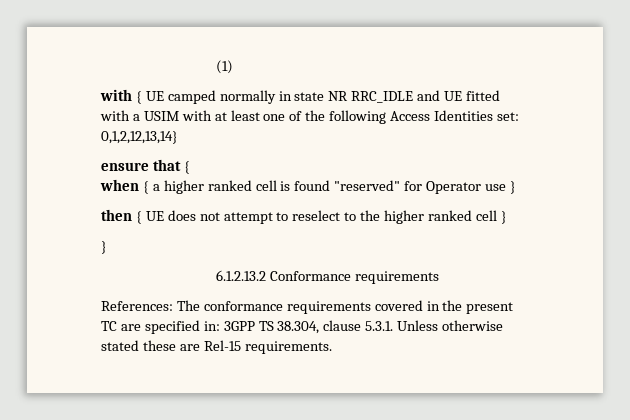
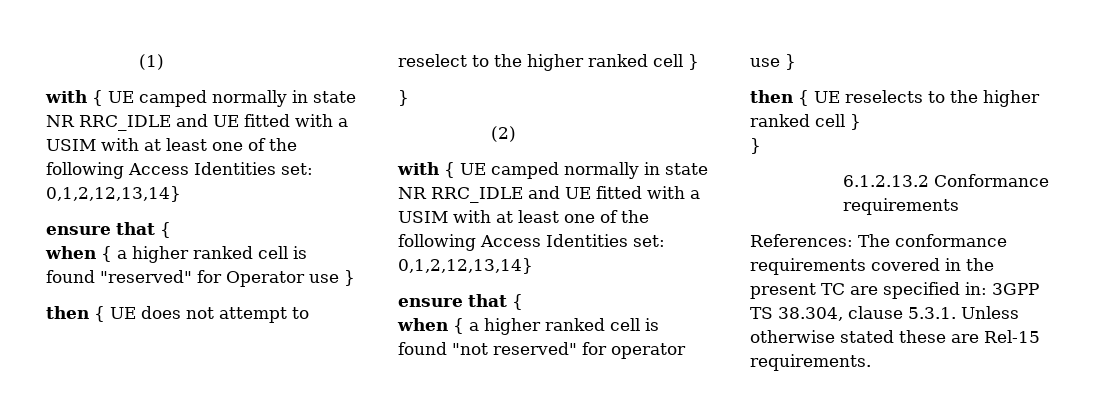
+ (2)
+ with { UE camped normally in state NR RRC_IDLE and UE fitted with a USIM with at least one of the following Access Identities set: 0,1,2,12,13,14}
+ ensure that {
+ when { a higher ranked cell is found "not reserved" for operator use }
+ then { UE reselects to the higher ranked cell }
+ }

